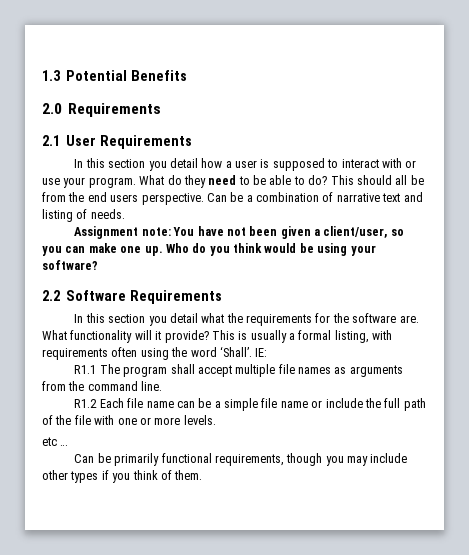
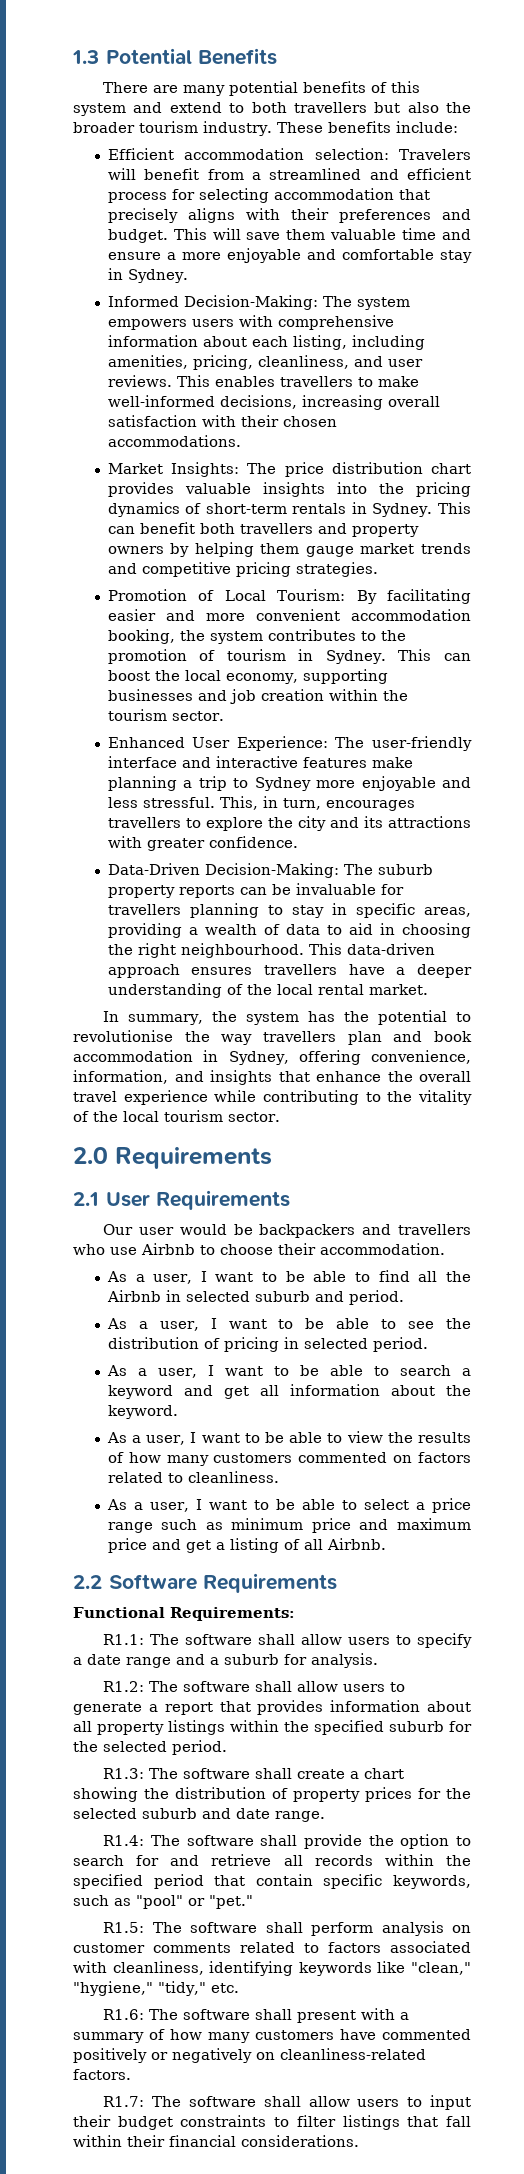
+ There are many potential benefits of this system and extend to both travellers but also the broader tourism industry. These benefits include:
+ Efficient accommodation selection: Travelers will benefit from a streamlined and efficient process for selecting accommodation that precisely aligns with their preferences and budget. This will save them valuable time and ensure a more enjoyable and comfortable stay in Sydney.
+ Informed Decision-Making: The system empowers users with comprehensive information about each listing, including amenities, pricing, cleanliness, and user reviews. This enables travellers to make well-informed decisions, increasing overall satisfaction with their chosen accommodations.
+ Market Insights: The price distribution chart provides valuable insights into the pricing dynamics of short-term rentals in Sydney. This can benefit both travellers and property owners by helping them gauge market trends and competitive pricing strategies.
+ Promotion of Local Tourism: By facilitating easier and more convenient accommodation booking, the system contributes to the promotion of tourism in Sydney. This can boost the local economy, supporting businesses and job creation within the tourism sector.
+ Enhanced User Experience: The user-friendly interface and interactive features make planning a trip to Sydney more enjoyable and less stressful. This, in turn, encourages travellers to explore the city and its attractions with greater confidence.
+ Data-Driven Decision-Making: The suburb property reports can be invaluable for travellers planning to stay in specific areas, providing a wealth of data to aid in choosing the right neighbourhood. This data-driven approach ensures travellers have a deeper understanding of the local rental market.
+ In summary, the system has the potential to revolutionise the way travellers plan and book accommodation in Sydney, offering convenience, information, and insights that enhance the overall travel experience while contributing to the vitality of the local tourism sector.
- In this section you detail how a user is supposed to interact with or use your program. What do they need to be able to do? This should all be from the end users perspective. Can be a combination of narrative text and listing of needs.
- Assignment note: You have not been given a client/user, so you can make one up. Who do you think would be using your software?
+ Our user would be backpackers and travellers who use Airbnb to choose their accommodation.
+ As a user, I want to be able to find all the Airbnb in selected suburb and period.
+ As a user, I want to be able to see the distribution of pricing in selected period.
+ As a user, I want to be able to search a keyword and get all information about the keyword.
+ As a user, I want to be able to view the results of how many customers commented on factors related to cleanliness.
+ As a user, I want to be able to select a price range such as minimum price and maximum price and get a listing of all Airbnb.
  2.2 Software Requirements
- In this section you detail what the requirements for the software are. What functionality will it provide? This is usually a formal listing, with requirements often using the word ‘Shall’. IE:
- R1.1 The program shall accept multiple file names as arguments from the command line.
- R1.2 Each file name can be a simple file name or include the full path of the file with one or more levels.
- etc …
- Can be primarily functional requirements, though you may include other types if you think of them.
+ Functional Requirements:
+ R1.1: The software shall allow users to specify a date range and a suburb for analysis.
+ R1.2: The software shall allow users to generate a report that provides information about all property listings within the specified suburb for the selected period.
+ R1.3: The software shall create a chart showing the distribution of property prices for the selected suburb and date range.
+ R1.4: The software shall provide the option to search for and retrieve all records within the specified period that contain specific keywords, such as "pool" or "pet."
+ R1.5: The software shall perform analysis on customer comments related to factors associated with cleanliness, identifying keywords like "clean," "hygiene," "tidy," etc.
+ R1.6: The software shall present with a summary of how many customers have commented positively or negatively on cleanliness-related factors.
+ R1.7: The software shall allow users to input their budget constraints to filter listings that fall within their financial considerations.

